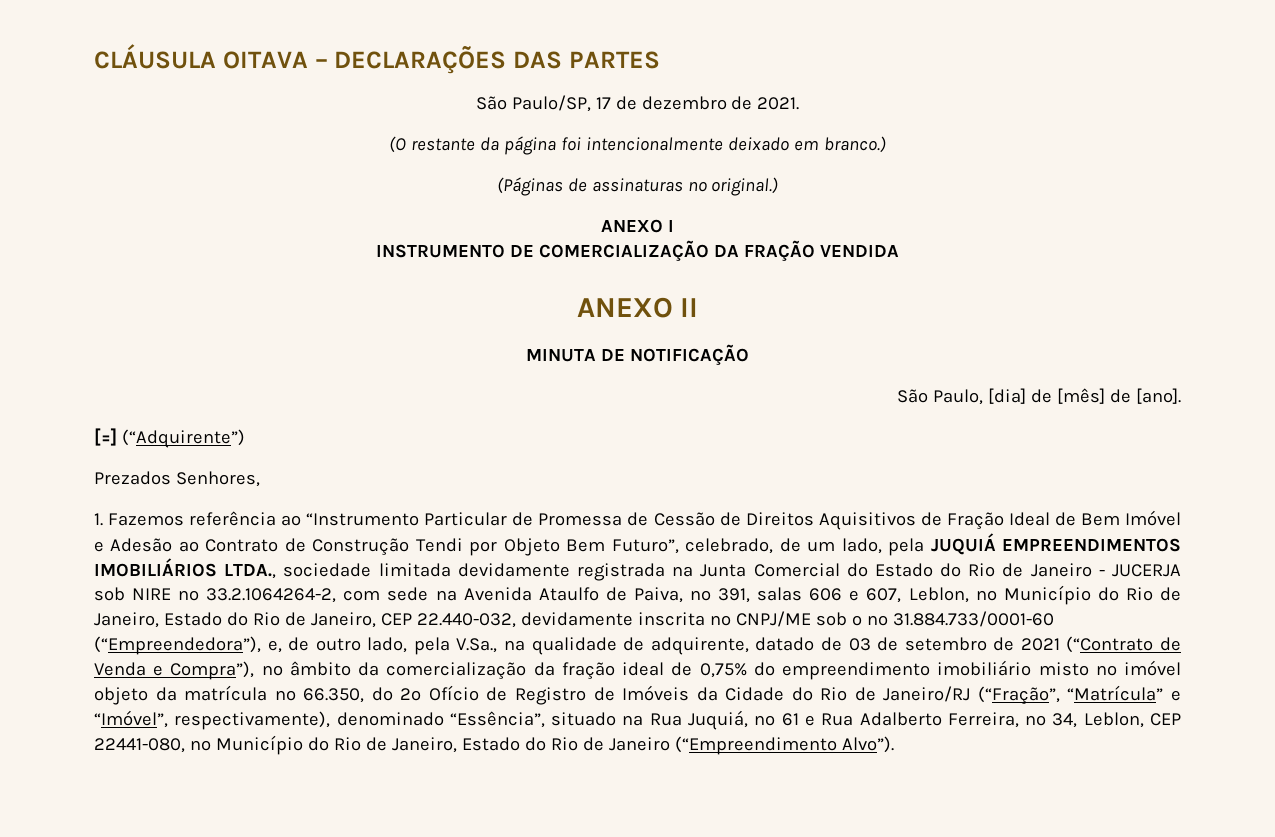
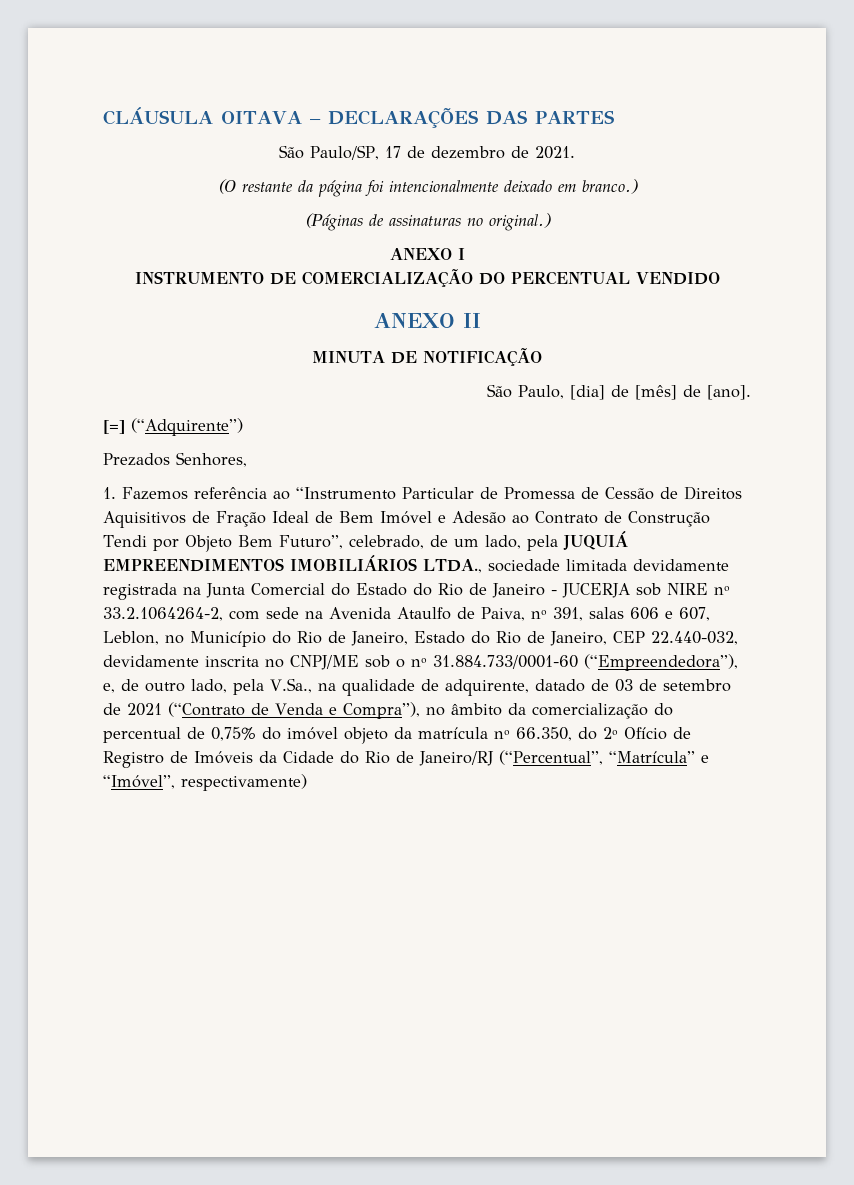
- INSTRUMENTO DE COMERCIALIZAÇÃO DA FRAÇÃO VENDIDA
+ INSTRUMENTO DE COMERCIALIZAÇÃO DO PERCENTUAL VENDIDO
- 1. Fazemos referência ao “Instrumento Particular de Promessa de Cessão de Direitos Aquisitivos de Fração Ideal de Bem Imóvel e Adesão ao Contrato de Construção Tendi por Objeto Bem Futuro”, celebrado, de um lado, pela JUQUIÁ EMPREENDIMENTOS IMOBILIÁRIOS LTDA., sociedade limitada devidamente registrada na Junta Comercial do Estado do Rio de Janeiro - JUCERJA sob NIRE nº 33.2.1064264-2, com sede na Avenida Ataulfo de Paiva, nº 391, salas 606 e 607, Leblon, no Município do Rio de Janeiro, Estado do Rio de Janeiro, CEP 22.440-032, devidamente inscrita no CNPJ/ME sob o nº 31.884.733/0001-60 (“Empreendedora”), e, de outro lado, pela V.Sa., na qualidade de adquirente, datado de 03 de setembro de 2021 (“Contrato de Venda e Compra”), no âmbito da comercialização da fração ideal de 0,75% do empreendimento imobiliário misto no imóvel objeto da matrícula nº 66.350, do 2º Ofício de Registro de Imóveis da Cidade do Rio de Janeiro/RJ (“Fração”, “Matrícula” e “Imóvel”, respectivamente), denominado “Essência”, situado na Rua Juquiá, nº 61 e Rua Adalberto Ferreira, nº 34, Leblon, CEP 22441-080, no Município do Rio de Janeiro, Estado do Rio de Janeiro (“Empreendimento Alvo”).
+ 1. Fazemos referência ao “Instrumento Particular de Promessa de Cessão de Direitos Aquisitivos de Fração Ideal de Bem Imóvel e Adesão ao Contrato de Construção Tendi por Objeto Bem Futuro”, celebrado, de um lado, pela JUQUIÁ EMPREENDIMENTOS IMOBILIÁRIOS LTDA., sociedade limitada devidamente registrada na Junta Comercial do Estado do Rio de Janeiro - JUCERJA sob NIRE nº 33.2.1064264-2, com sede na Avenida Ataulfo de Paiva, nº 391, salas 606 e 607, Leblon, no Município do Rio de Janeiro, Estado do Rio de Janeiro, CEP 22.440-032, devidamente inscrita no CNPJ/ME sob o nº 31.884.733/0001-60 (“Empreendedora”), e, de outro lado, pela V.Sa., na qualidade de adquirente, datado de 03 de setembro de 2021 (“Contrato de Venda e Compra”), no âmbito da comercialização do percentual de 0,75% do imóvel objeto da matrícula nº 66.350, do 2º Ofício de Registro de Imóveis da Cidade do Rio de Janeiro/RJ (“Percentual”, “Matrícula” e “Imóvel”, respectivamente)

